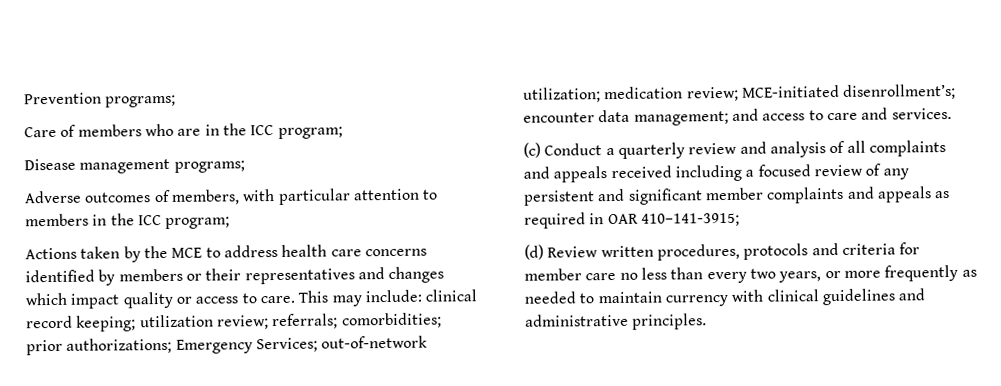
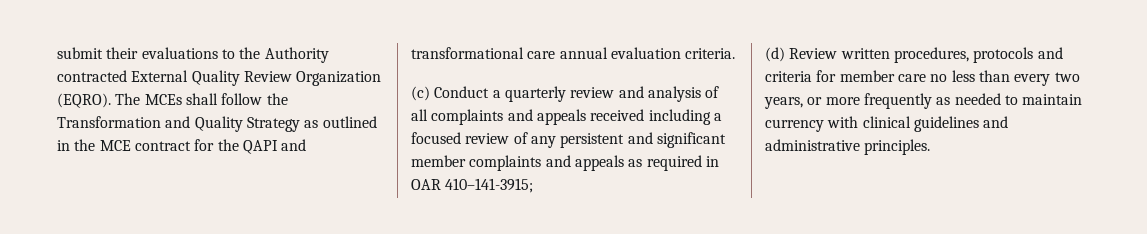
- Prevention programs;
- Care of members who are in the ICC program;
- Disease management programs;
- Adverse outcomes of members, with particular attention to members in the ICC program;
- Actions taken by the MCE to address health care concerns identified by members or their representatives and changes which impact quality or access to care. This may include: clinical record keeping; utilization review; referrals; comorbidities; prior authorizations; Emergency Services; out-of-network utilization; medication review; MCE-initiated disenrollment’s; encounter data management; and access to care and services.
+ submit their evaluations to the Authority contracted External Quality Review Organization (EQRO). The MCEs shall follow the Transformation and Quality Strategy as outlined in the MCE contract for the QAPI and transformational care annual evaluation criteria.

